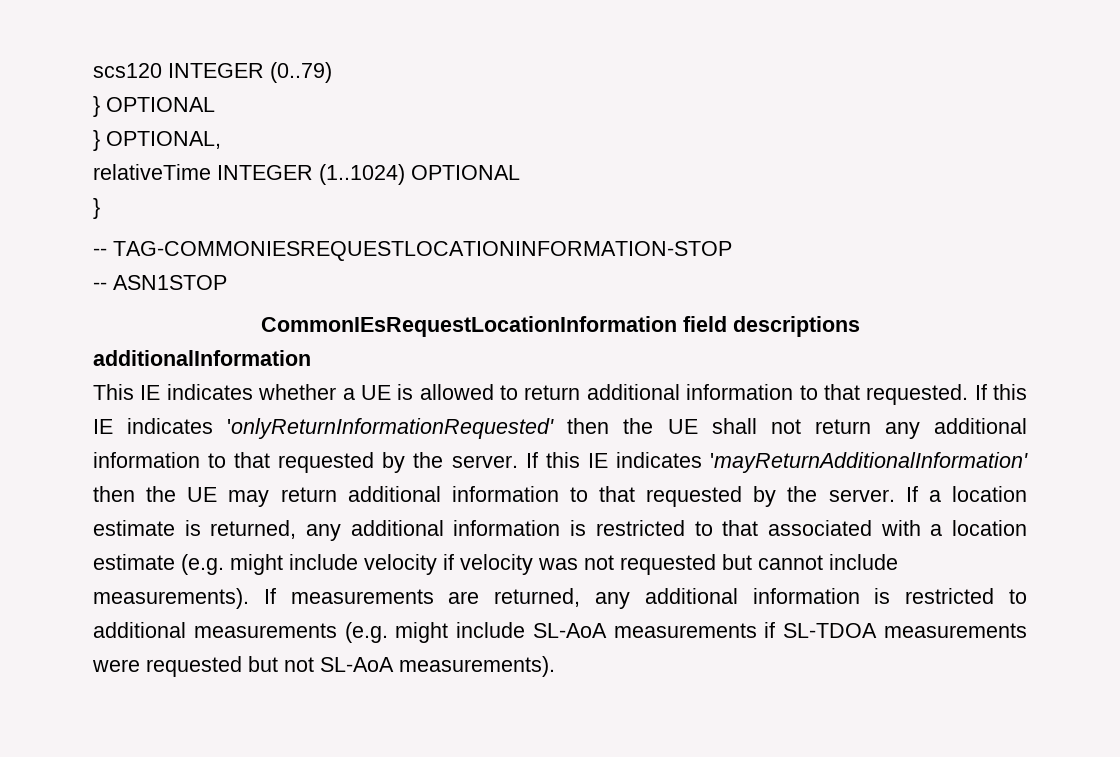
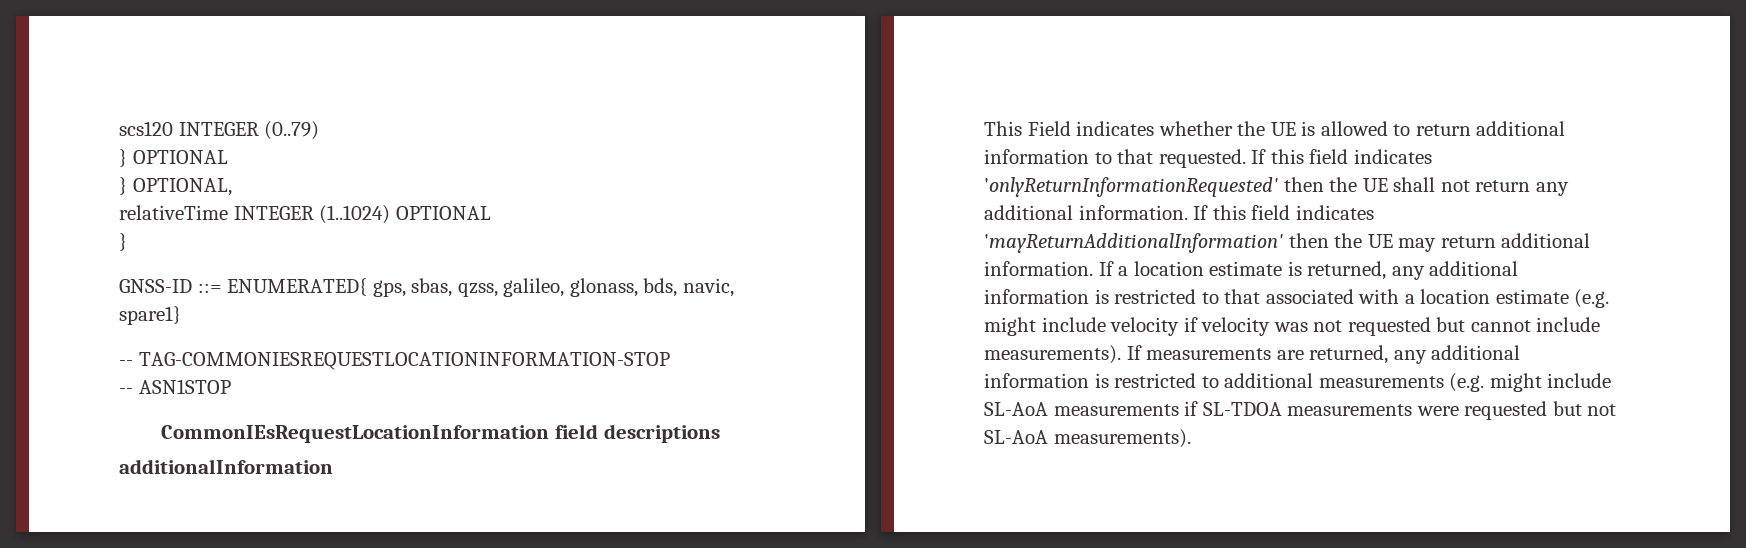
+ GNSS-ID ::= ENUMERATED{ gps, sbas, qzss, galileo, glonass, bds, navic, spare1}
- This IE indicates whether a UE is allowed to return additional information to that requested.
+ This Field indicates whether the UE is allowed to return additional information to that requested.
- If this IE indicates 'onlyReturnInformationRequested' then the UE shall not return any additional information to that requested by the server. If this IE indicates 'mayReturnAdditionalInformation' then the UE may return additional information to that requested by the server.
+ If this field indicates 'onlyReturnInformationRequested' then the UE shall not return any additional information. If this field indicates 'mayReturnAdditionalInformation' then the UE may return additional information.

